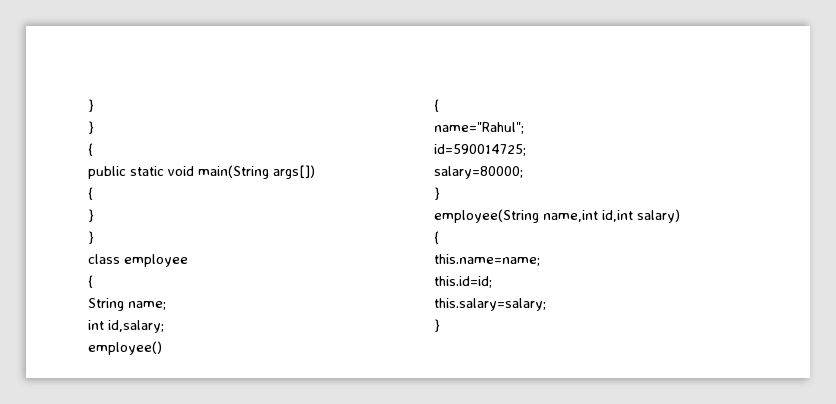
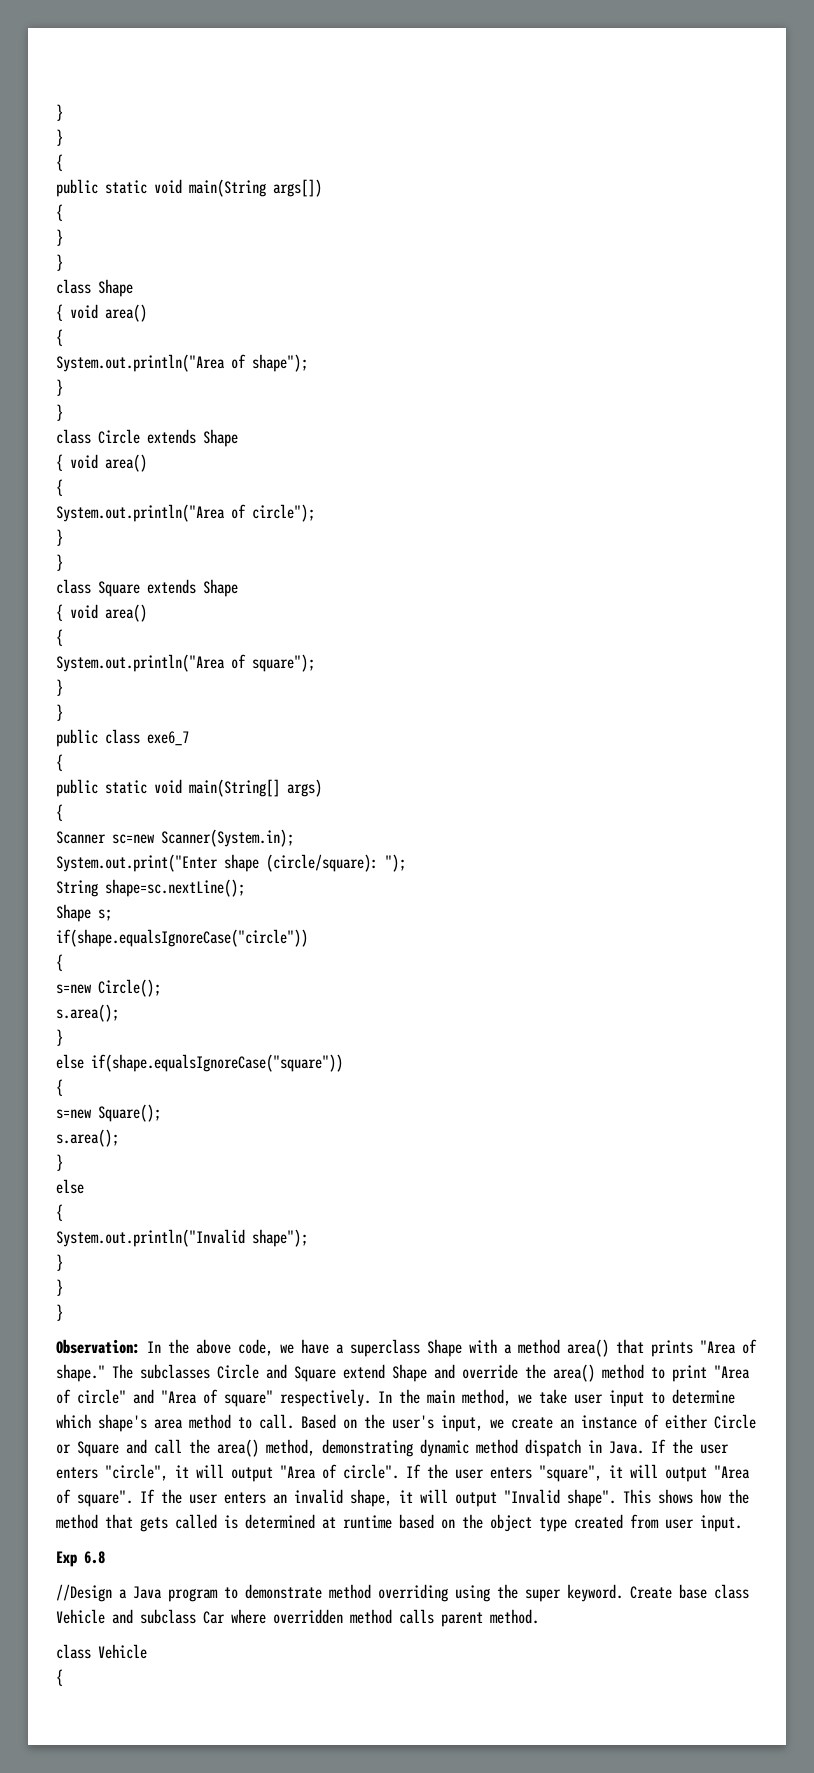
- class employee
+ class Shape
+ { void area()
  {
- String name;
- int id,salary;
- employee()
+ System.out.println("Area of shape");
+ }
+ }
+ class Circle extends Shape
+ { void area()
  {
- name="Rahul";
- id=590014725;
- salary=80000;
+ System.out.println("Area of circle");
  }
- employee(String name,int id,int salary)
+ }
+ class Square extends Shape
+ { void area()
  {
- this.name=name;
- this.id=id;
- this.salary=salary;
+ System.out.println("Area of square");
  }
+ }
+ public class exe6_7
+ {
+ public static void main(String[] args)
+ {
+ Scanner sc=new Scanner(System.in);
+ System.out.print("Enter shape (circle/square): ");
+ String shape=sc.nextLine();
+ Shape s;
+ if(shape.equalsIgnoreCase("circle"))
+ {
+ s=new Circle();
+ s.area();
+ }
+ else if(shape.equalsIgnoreCase("square"))
+ {
+ s=new Square();
+ s.area();
+ }
+ else
+ {
+ System.out.println("Invalid shape");
+ }
+ }
+ }
+ Observation: In the above code, we have a superclass Shape with a method area() that prints "Area of shape." The subclasses Circle and Square extend Shape and override the area() method to print "Area of circle" and "Area of square" respectively. In the main method, we take user input to determine which shape's area method to call. Based on the user's input, we create an instance of either Circle or Square and call the area() method, demonstrating dynamic method dispatch in Java. If the user enters "circle", it will output "Area of circle". If the user enters "square", it will output "Area of square". If the user enters an invalid shape, it will output "Invalid shape". This shows how the method that gets called is determined at runtime based on the object type created from user input.
+ Exp 6.8
+ //Design a Java program to demonstrate method overriding using the super keyword. Create base class Vehicle and subclass Car where overridden method calls parent method.
+ class Vehicle
+ {

